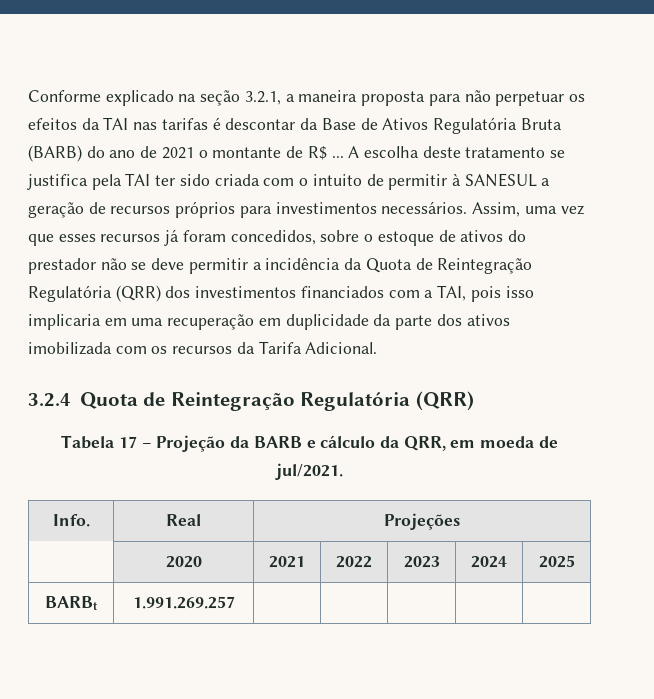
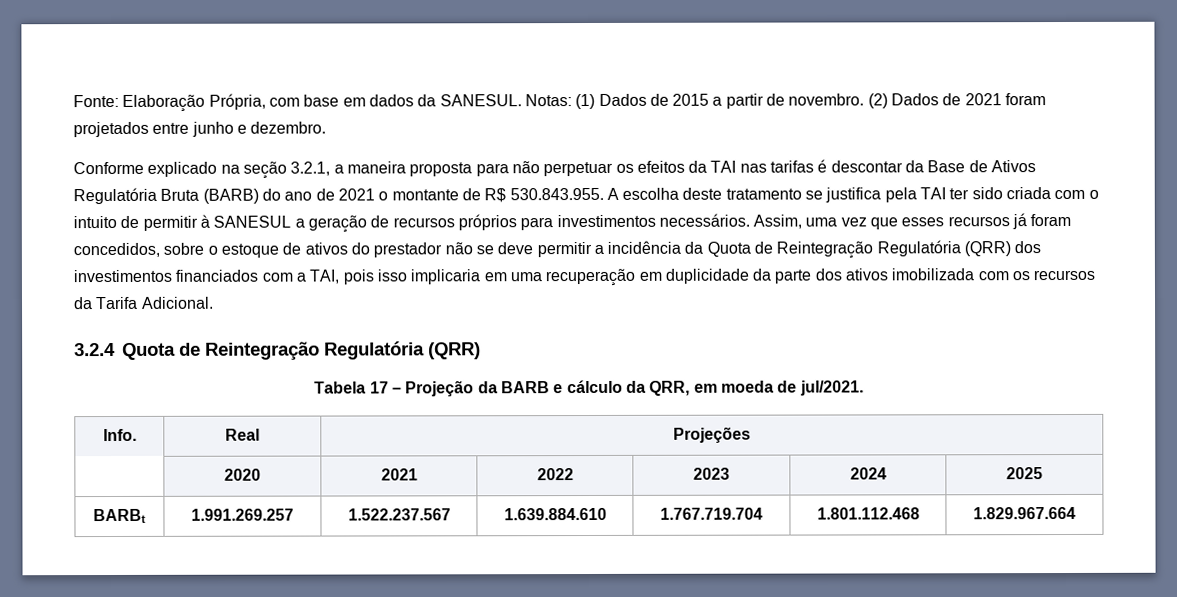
+ Fonte: Elaboração Própria, com base em dados da SANESUL. Notas: (1) Dados de 2015 a partir de novembro. (2) Dados de 2021 foram projetados entre junho e dezembro.
- Conforme explicado na seção 3.2.1, a maneira proposta para não perpetuar os efeitos da TAI nas tarifas é descontar da Base de Ativos Regulatória Bruta (BARB) do ano de 2021 o montante de R$ ... A escolha deste tratamento se justifica pela TAI ter sido criada com o intuito de permitir à SANESUL a geração de recursos próprios para investimentos necessários.
+ Conforme explicado na seção 3.2.1, a maneira proposta para não perpetuar os efeitos da TAI nas tarifas é descontar da Base de Ativos Regulatória Bruta (BARB) do ano de 2021 o montante de R$ 530.843.955. A escolha deste tratamento se justifica pela TAI ter sido criada com o intuito de permitir à SANESUL a geração de recursos próprios para investimentos necessários.
- BARBt | 1.991.269.257 | | | | |
+ BARBt | 1.991.269.257 | 1.522.237.567 | 1.639.884.610 | 1.767.719.704 | 1.801.112.468 | 1.829.967.664

